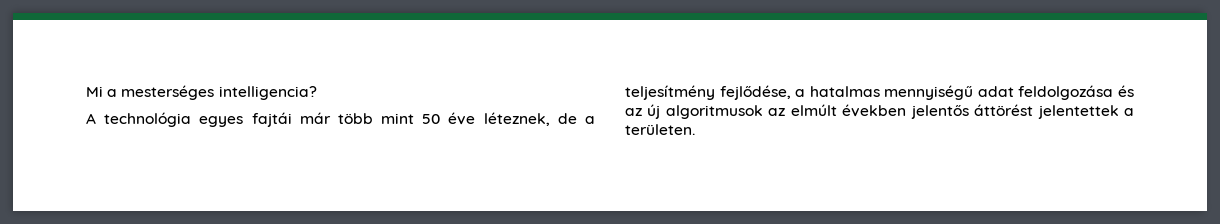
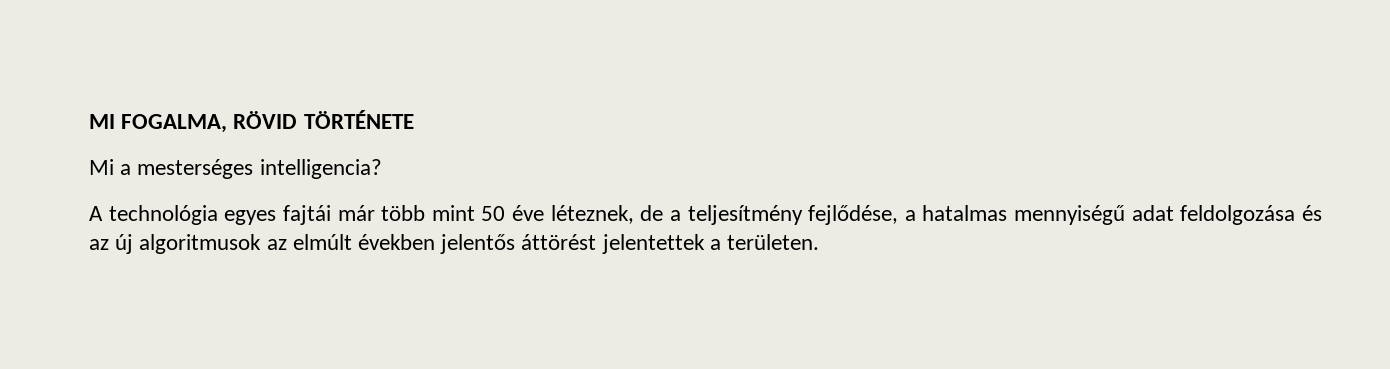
+ MI FOGALMA, RÖVID TÖRTÉNETE

